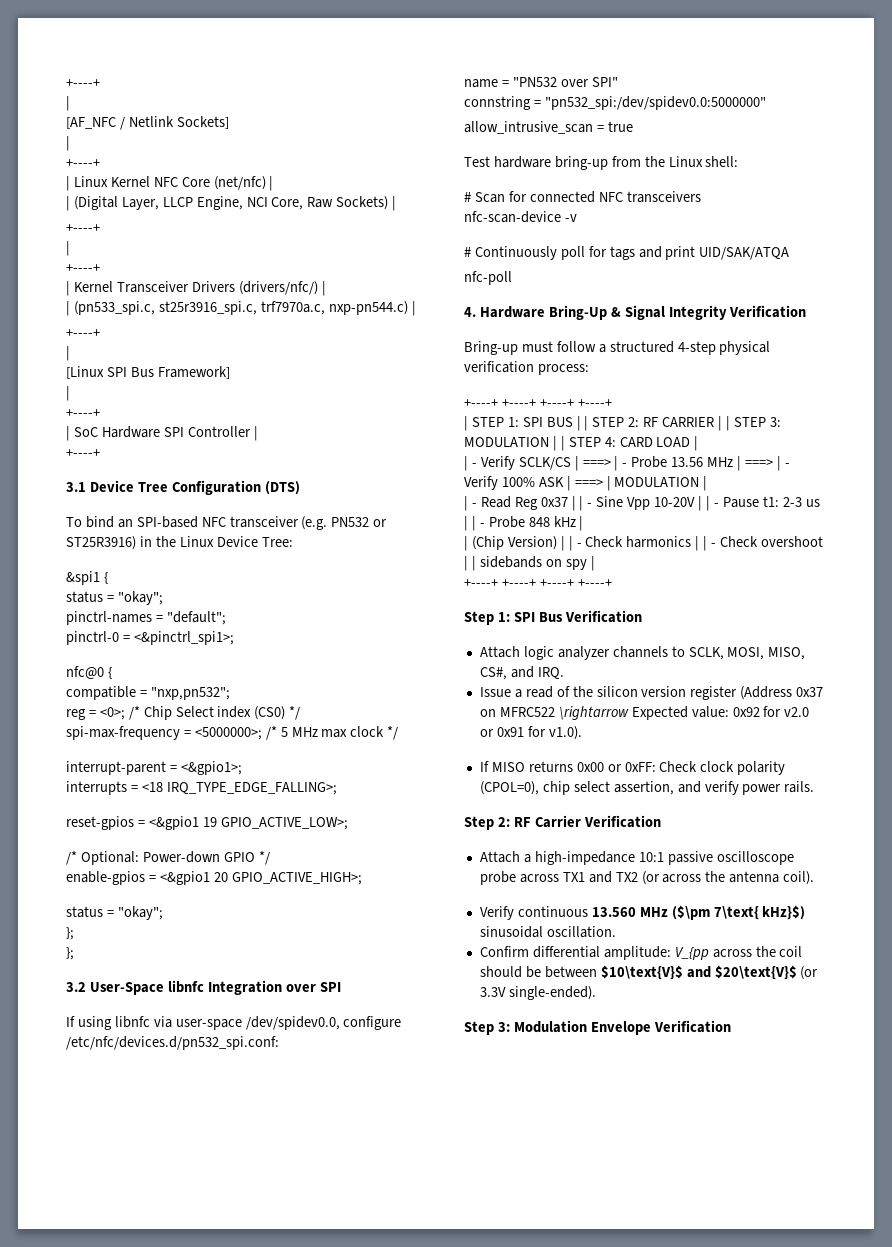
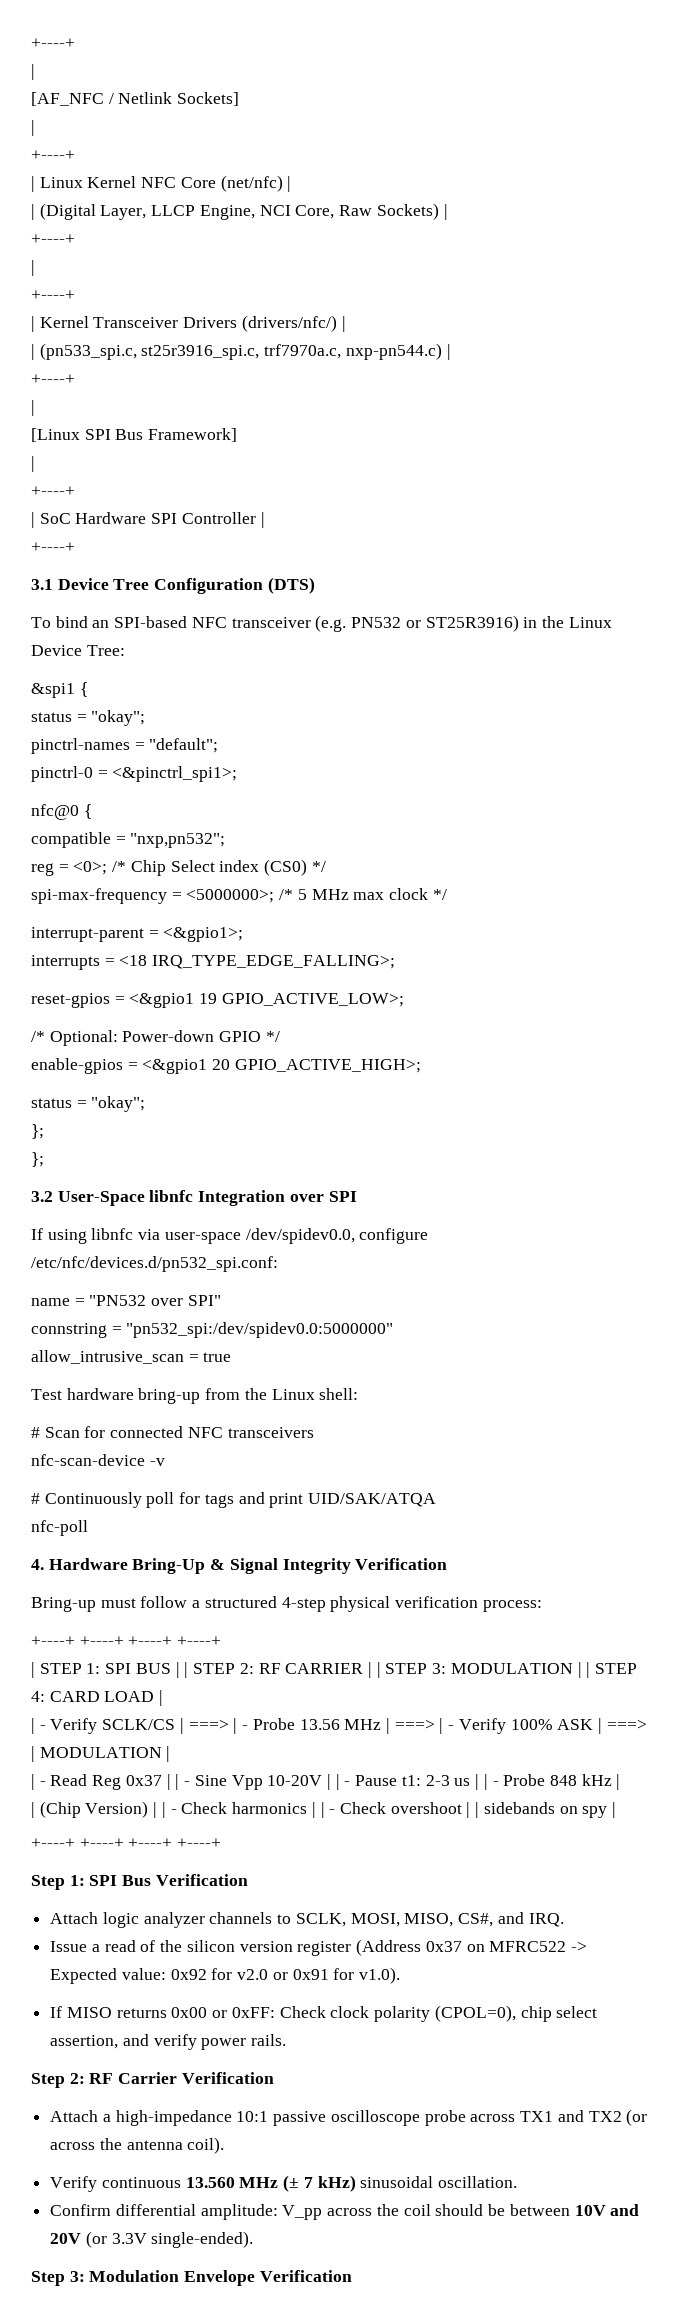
- Issue a read of the silicon version register (Address 0x37 on MFRC522 \rightarrow Expected value: 0x92 for v2.0 or 0x91 for v1.0).
+ Issue a read of the silicon version register (Address 0x37 on MFRC522 -> Expected value: 0x92 for v2.0 or 0x91 for v1.0).
- Verify continuous 13.560 MHz ($\pm 7\text{ kHz}$) sinusoidal oscillation.
+ Verify continuous 13.560 MHz (± 7 kHz) sinusoidal oscillation.
- Confirm differential amplitude: V_{pp across the coil should be between $10\text{V}$ and $20\text{V}$ (or 3.3V single-ended).
+ Confirm differential amplitude: V_pp across the coil should be between 10V and 20V (or 3.3V single-ended).

